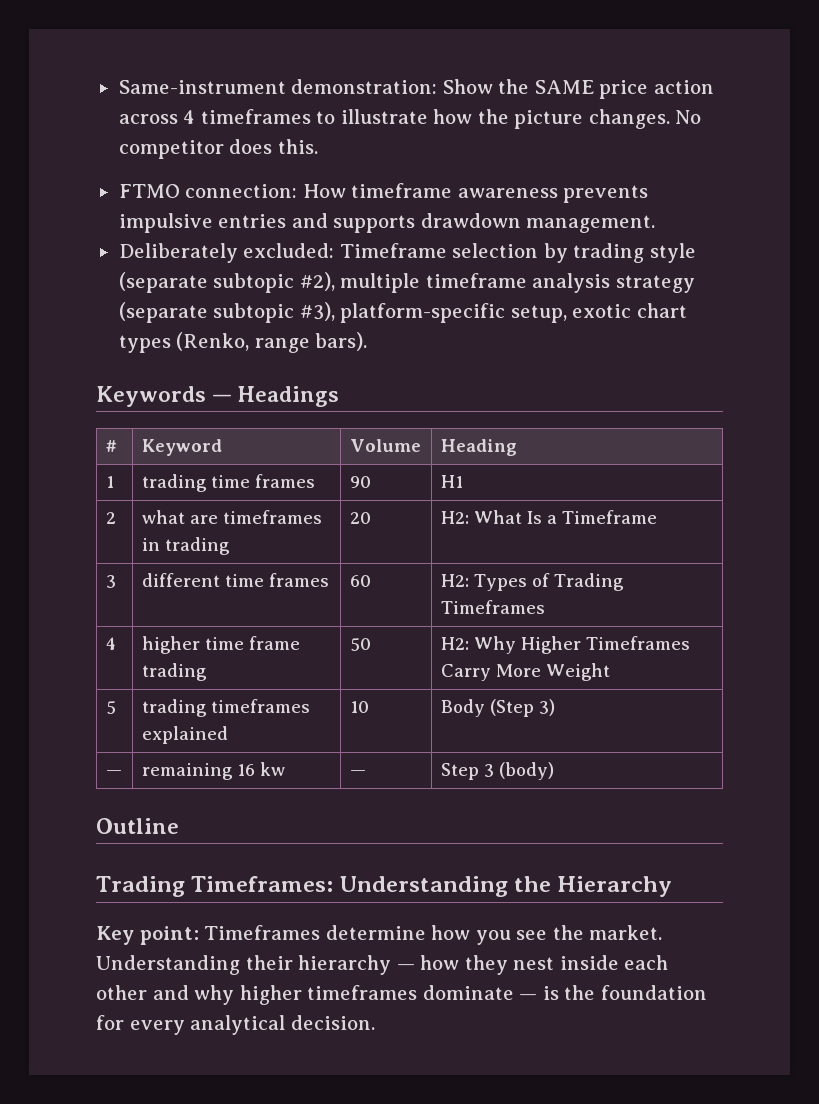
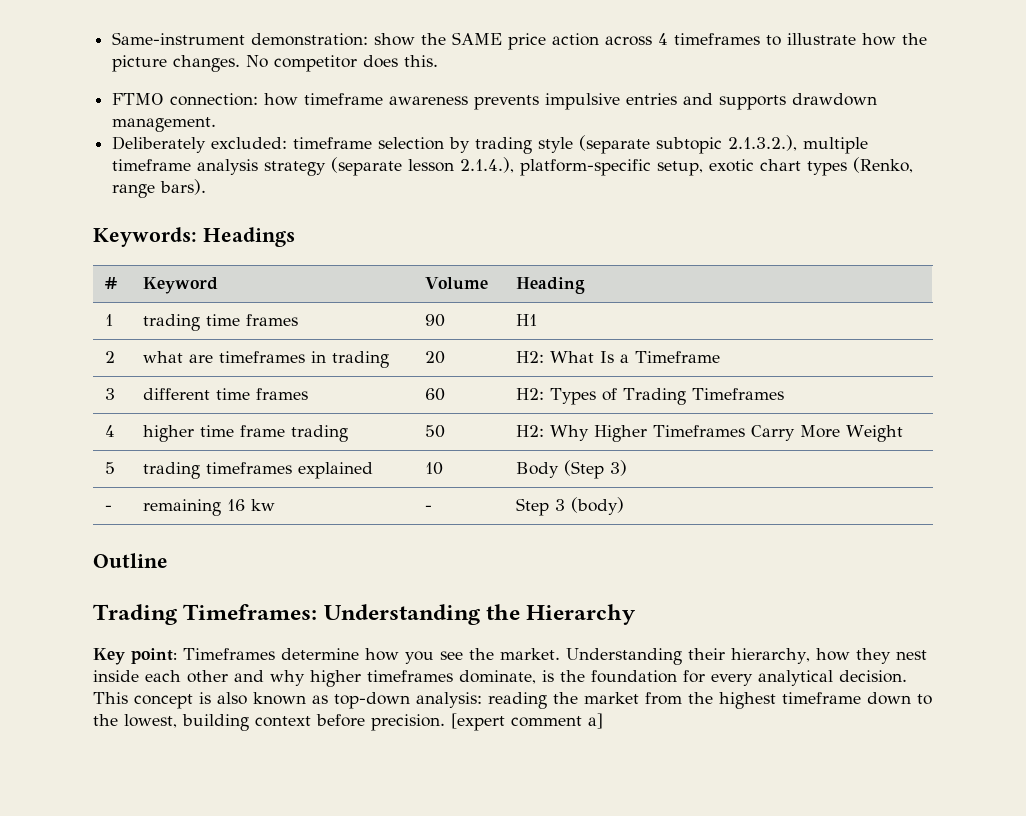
- Same-instrument demonstration: Show the SAME price action across 4 timeframes to illustrate how the picture changes.
+ Same-instrument demonstration: show the SAME price action across 4 timeframes to illustrate how the picture changes.
- FTMO connection: How timeframe awareness prevents impulsive entries and supports drawdown management.
+ FTMO connection: how timeframe awareness prevents impulsive entries and supports drawdown management.
- Deliberately excluded: Timeframe selection by trading style (separate subtopic #2), multiple timeframe analysis strategy (separate subtopic #3), platform-specific setup, exotic chart types (Renko, range bars).
+ Deliberately excluded: timeframe selection by trading style (separate subtopic 2.1.3.2.), multiple timeframe analysis strategy (separate lesson 2.1.4.), platform-specific setup, exotic chart types (Renko, range bars).
- Keywords — Headings
+ Keywords: Headings
- — | remaining 16 kw | — | Step 3 (body)
+ - | remaining 16 kw | - | Step 3 (body)
- Understanding their hierarchy — how they nest inside each other and why higher timeframes dominate — is the foundation for every analytical decision.
+ Understanding their hierarchy, how they nest inside each other and why higher timeframes dominate, is the foundation for every analytical decision.
+ This concept is also known as top-down analysis: reading the market from the highest timeframe down to the lowest, building context before precision. [expert comment a]

